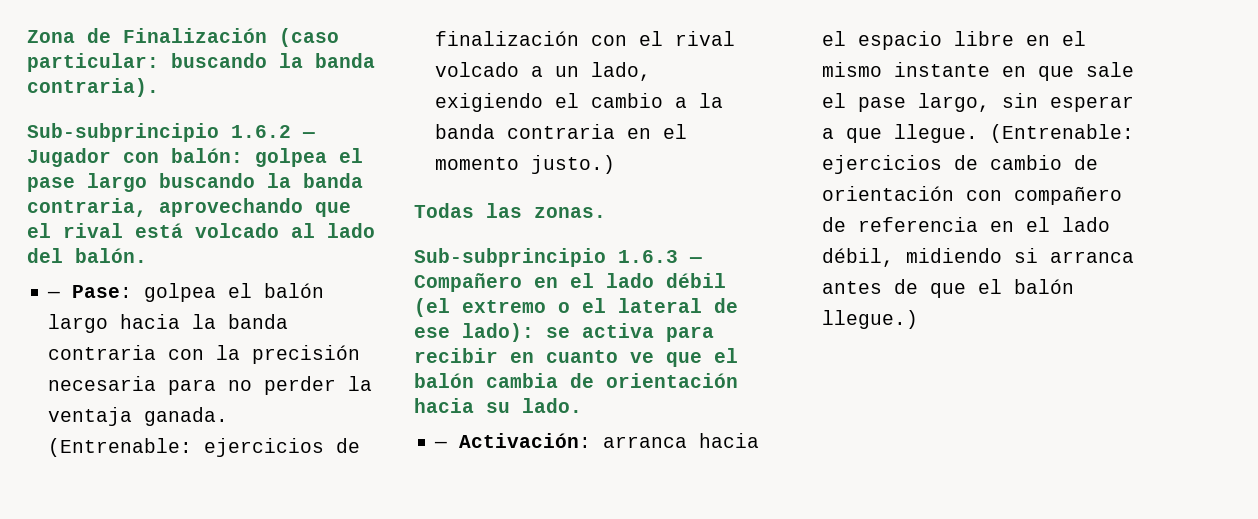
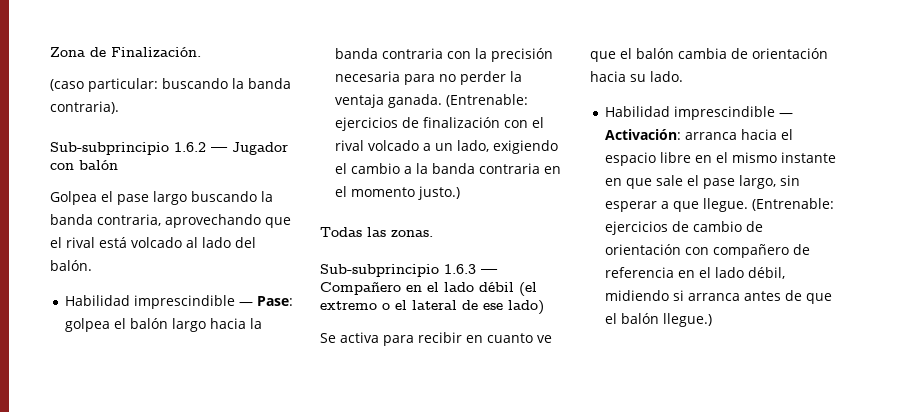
- Zona de Finalización (caso particular: buscando la banda contraria).
+ Zona de Finalización.
+ (caso particular: buscando la banda contraria).
- Sub-subprincipio 1.6.2 — Jugador con balón: golpea el pase largo buscando la banda contraria, aprovechando que el rival está volcado al lado del balón.
+ Sub-subprincipio 1.6.2 — Jugador con balón
+ Golpea el pase largo buscando la banda contraria, aprovechando que el rival está volcado al lado del balón.
- — Pase: golpea el balón largo hacia la banda contraria con la precisión necesaria para no perder la ventaja ganada.
+ Habilidad imprescindible — Pase: golpea el balón largo hacia la banda contraria con la precisión necesaria para no perder la ventaja ganada.
- Sub-subprincipio 1.6.3 — Compañero en el lado débil (el extremo o el lateral de ese lado): se activa para recibir en cuanto ve que el balón cambia de orientación hacia su lado.
+ Sub-subprincipio 1.6.3 — Compañero en el lado débil (el extremo o el lateral de ese lado)
+ Se activa para recibir en cuanto ve que el balón cambia de orientación hacia su lado.
- — Activación: arranca hacia el espacio libre en el mismo instante en que sale el pase largo, sin esperar a que llegue.
+ Habilidad imprescindible — Activación: arranca hacia el espacio libre en el mismo instante en que sale el pase largo, sin esperar a que llegue.

